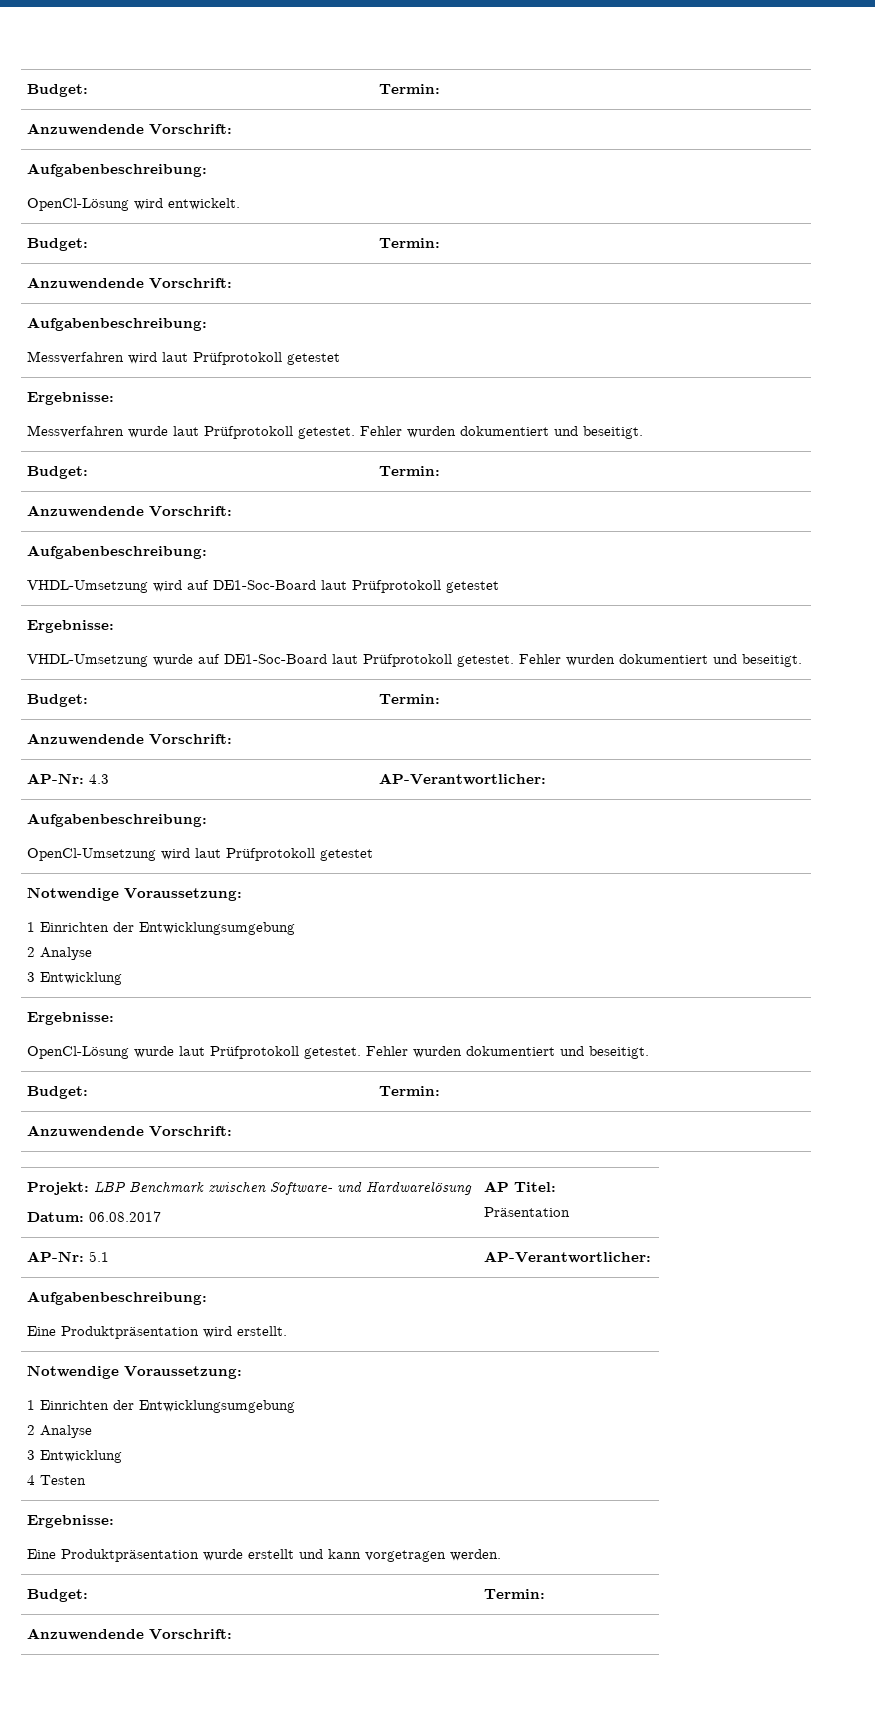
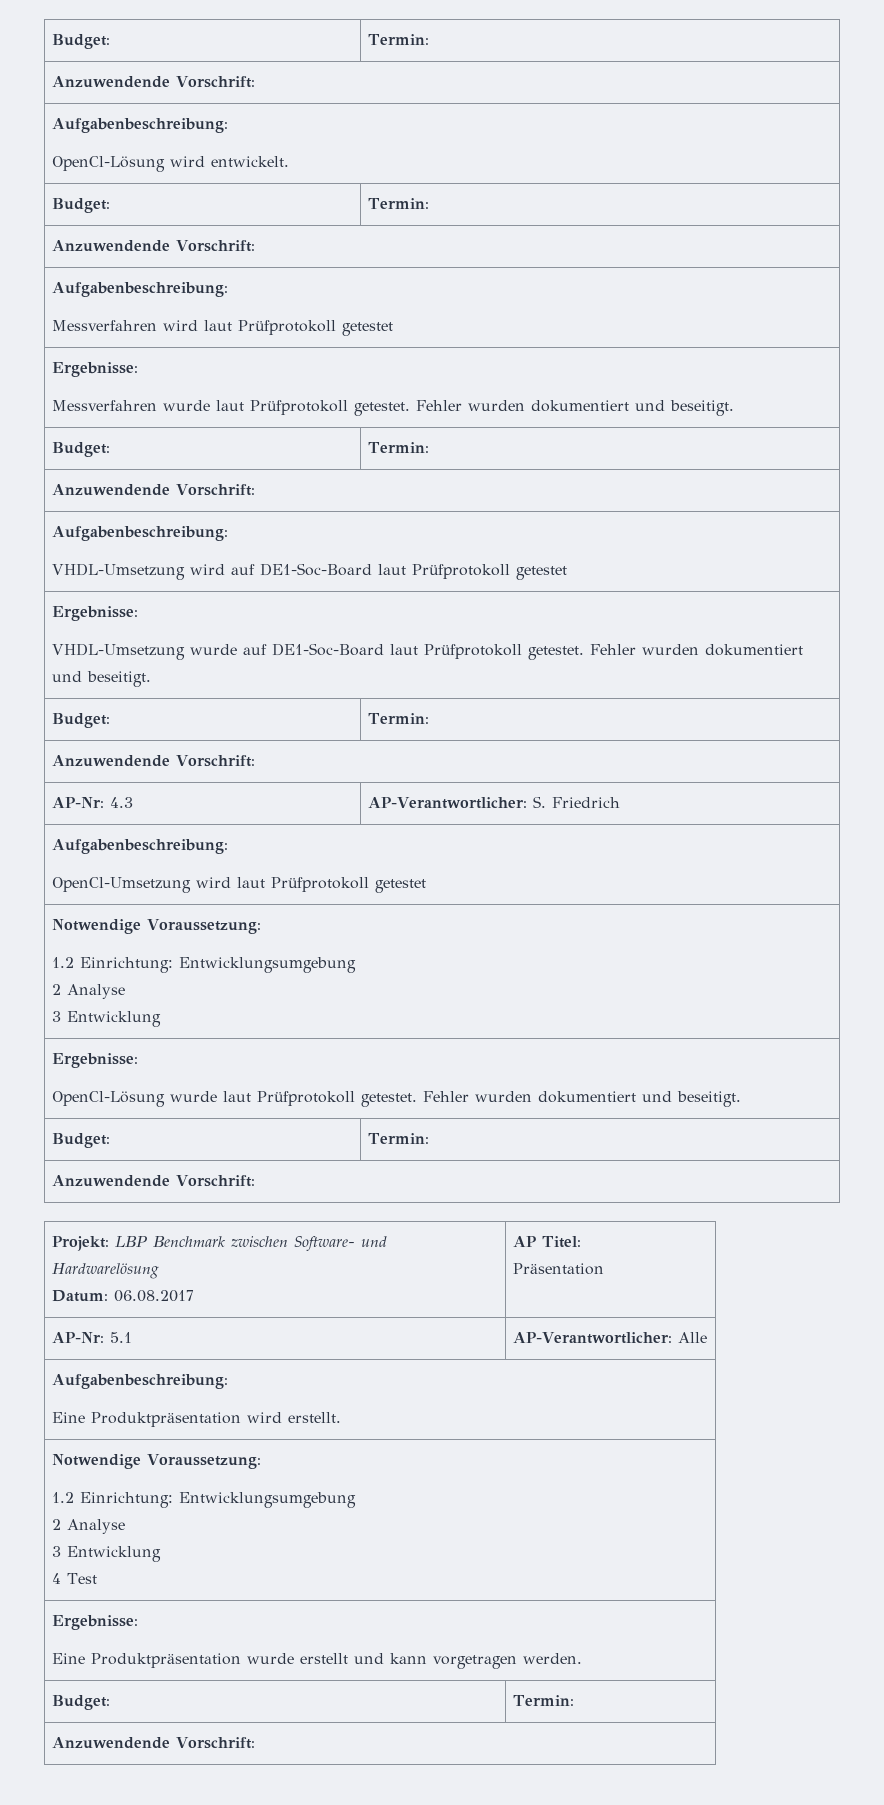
- AP-Nr: 4.3 | AP-Verantwortlicher:
+ AP-Nr: 4.3 | AP-Verantwortlicher: S. Friedrich
  Aufgabenbeschreibung:
  OpenCl-Umsetzung wird laut Prüfprotokoll getestet
  Notwendige Voraussetzung:
- 1 Einrichten der Entwicklungsumgebung
+ 1.2 Einrichtung: Entwicklungsumgebung
- AP-Nr: 5.1 | AP-Verantwortlicher:
+ AP-Nr: 5.1 | AP-Verantwortlicher: Alle
  Aufgabenbeschreibung:
  Eine Produktpräsentation wird erstellt.
  Notwendige Voraussetzung:
- 1 Einrichten der Entwicklungsumgebung
+ 1.2 Einrichtung: Entwicklungsumgebung
  2 Analyse
  3 Entwicklung
- 4 Testen
+ 4 Test

